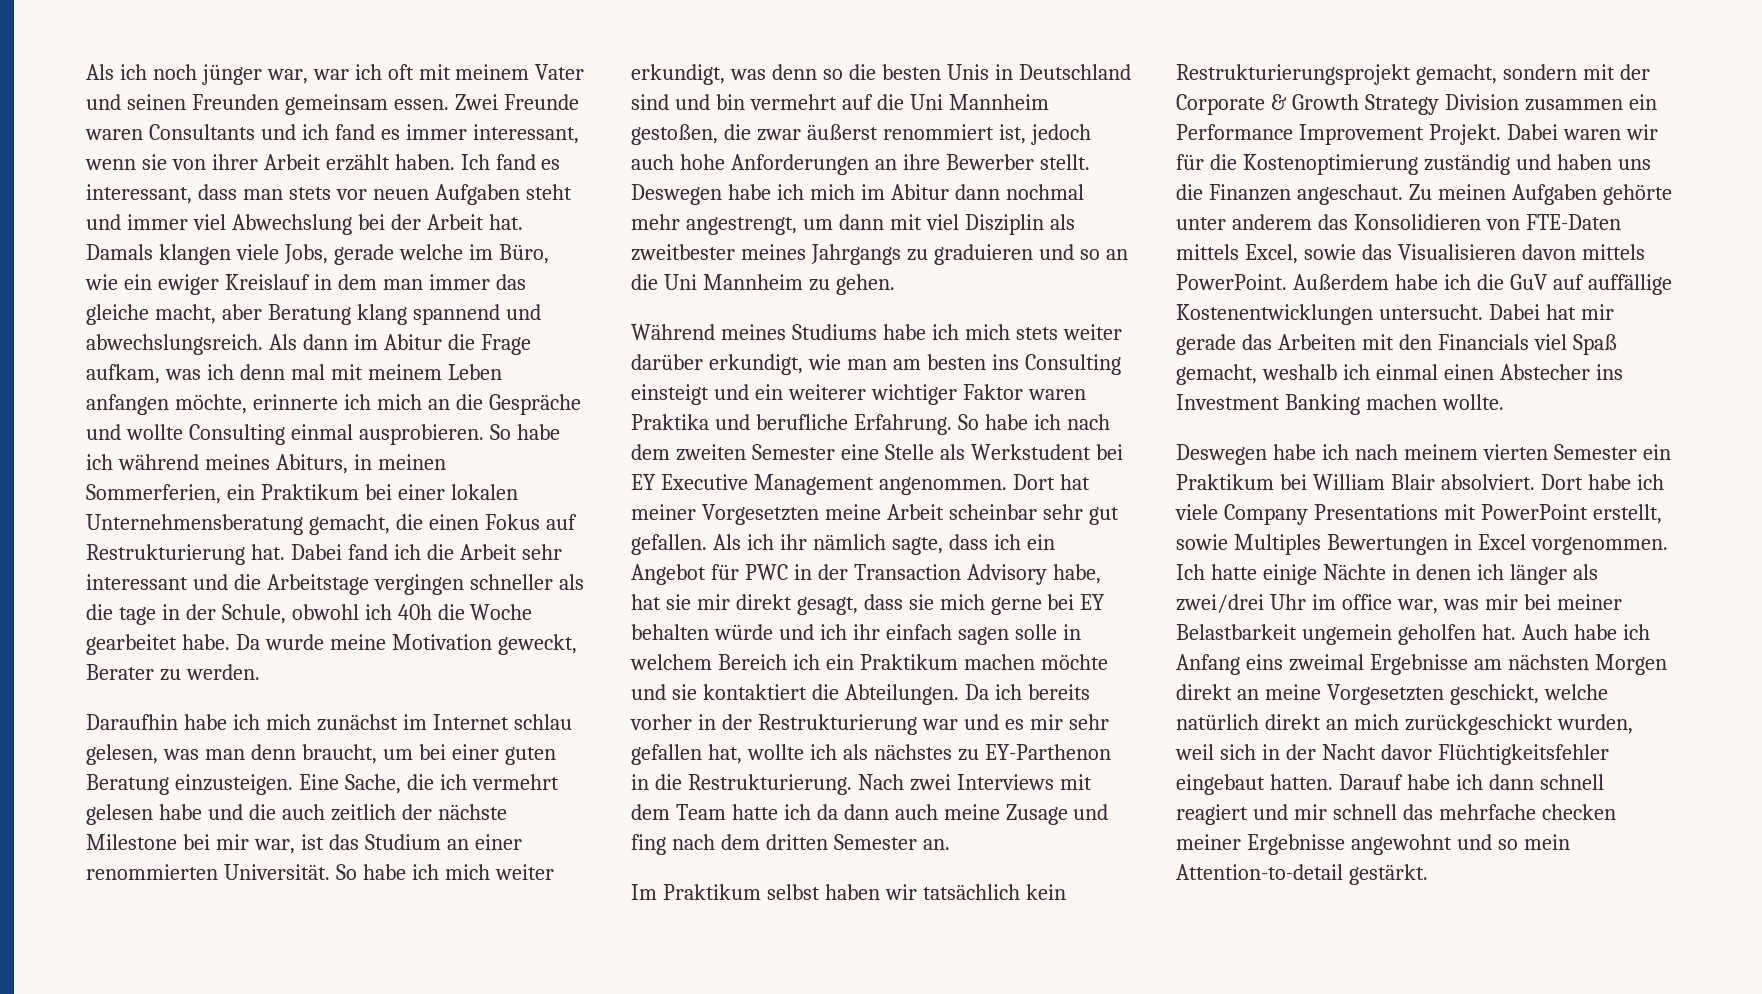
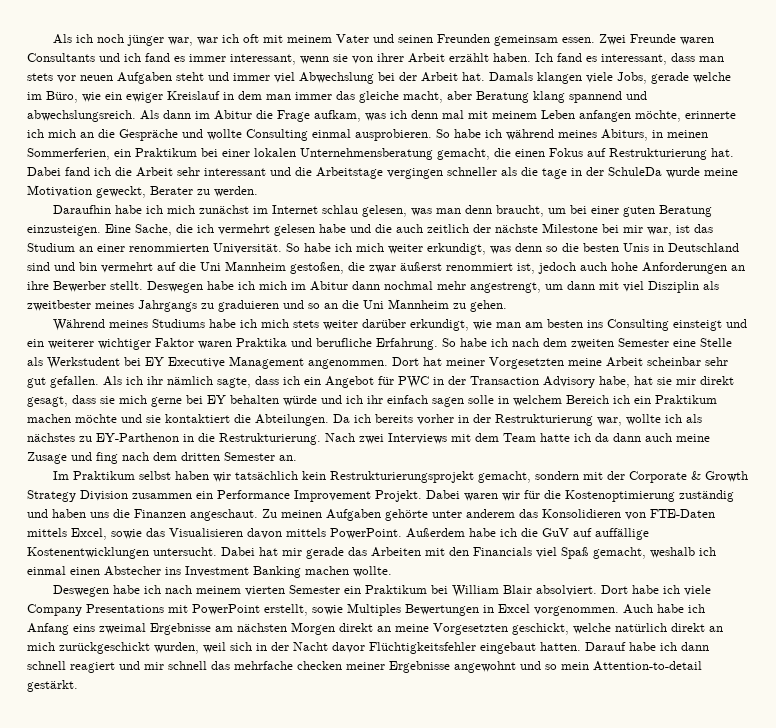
- Dabei fand ich die Arbeit sehr interessant und die Arbeitstage vergingen schneller als die tage in der Schule, obwohl ich 40h die Woche gearbeitet habe. Da wurde meine Motivation geweckt, Berater zu werden.
+ Dabei fand ich die Arbeit sehr interessant und die Arbeitstage vergingen schneller als die tage in der SchuleDa wurde meine Motivation geweckt, Berater zu werden.
- Da ich bereits vorher in der Restrukturierung war und es mir sehr gefallen hat, wollte ich als nächstes zu EY-Parthenon in die Restrukturierung.
+ Da ich bereits vorher in der Restrukturierung war, wollte ich als nächstes zu EY-Parthenon in die Restrukturierung.
- Ich hatte einige Nächte in denen ich länger als zwei/drei Uhr im office war, was mir bei meiner Belastbarkeit ungemein geholfen hat.

